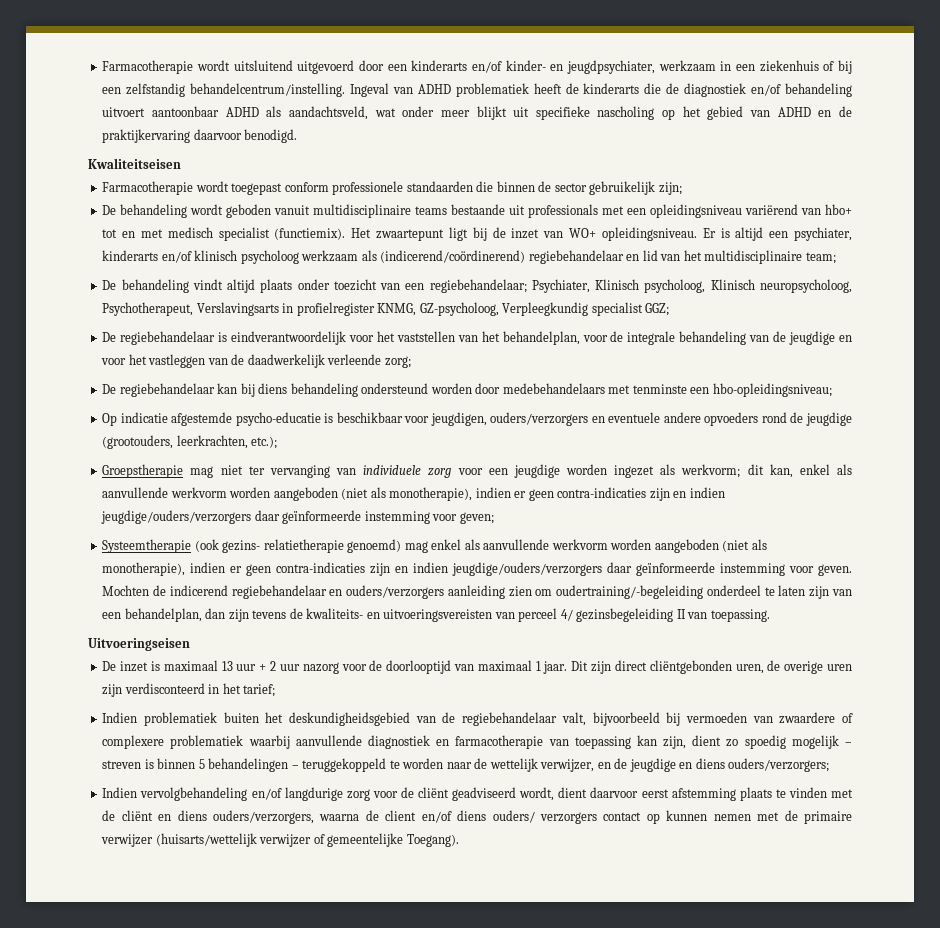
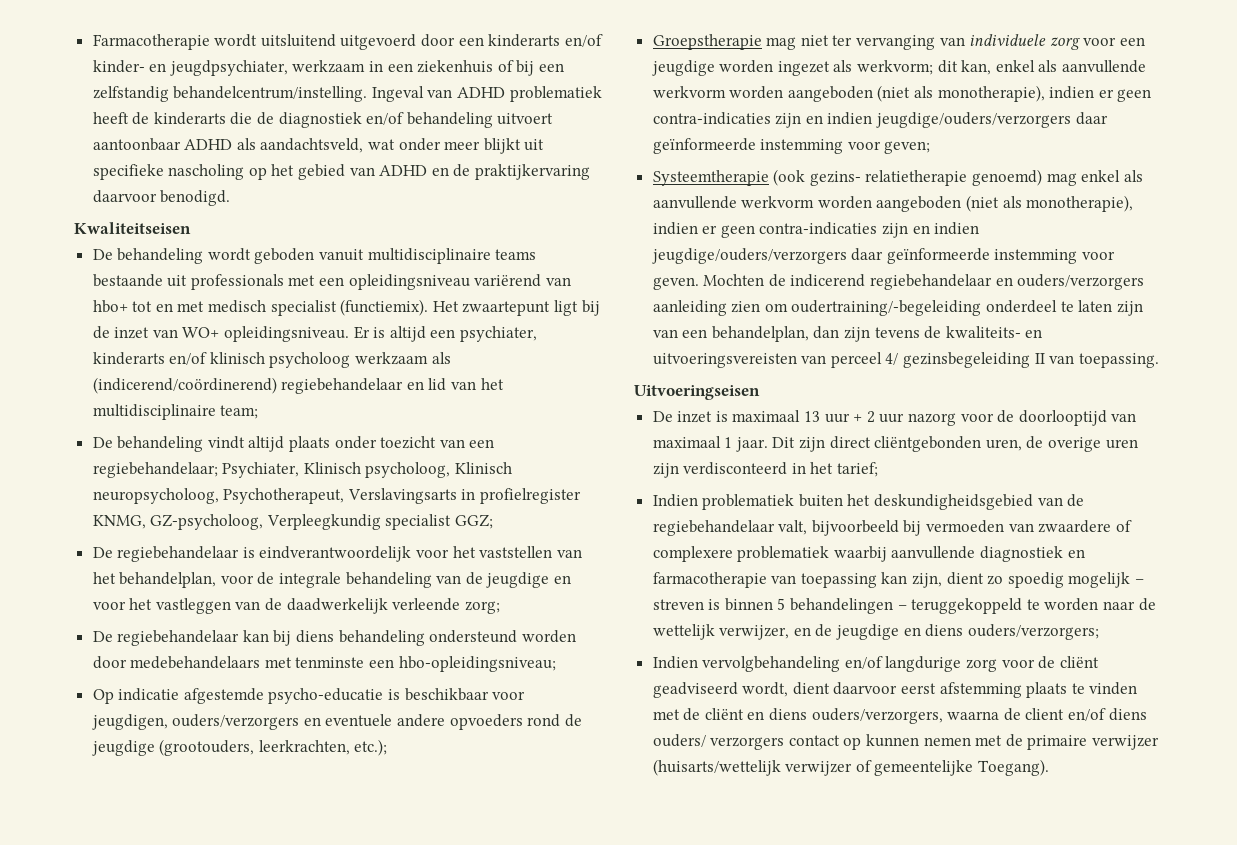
- Farmacotherapie wordt toegepast conform professionele standaarden die binnen de sector gebruikelijk zijn;

